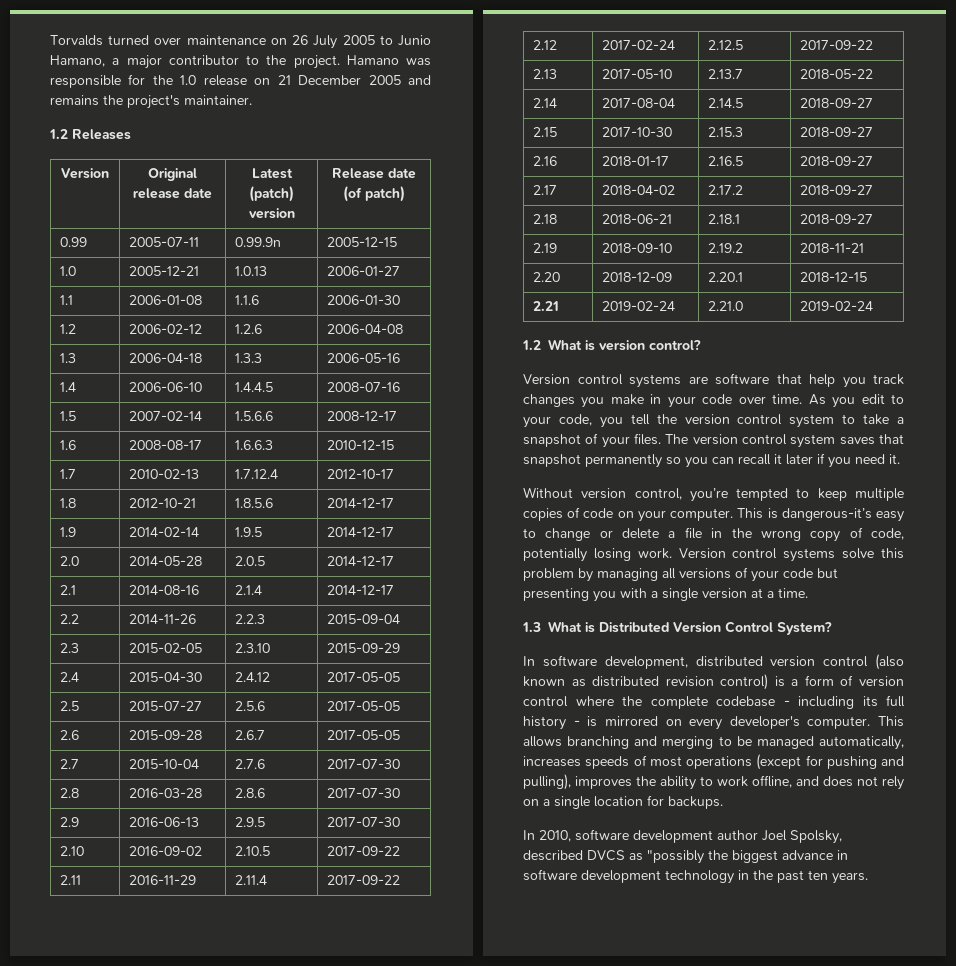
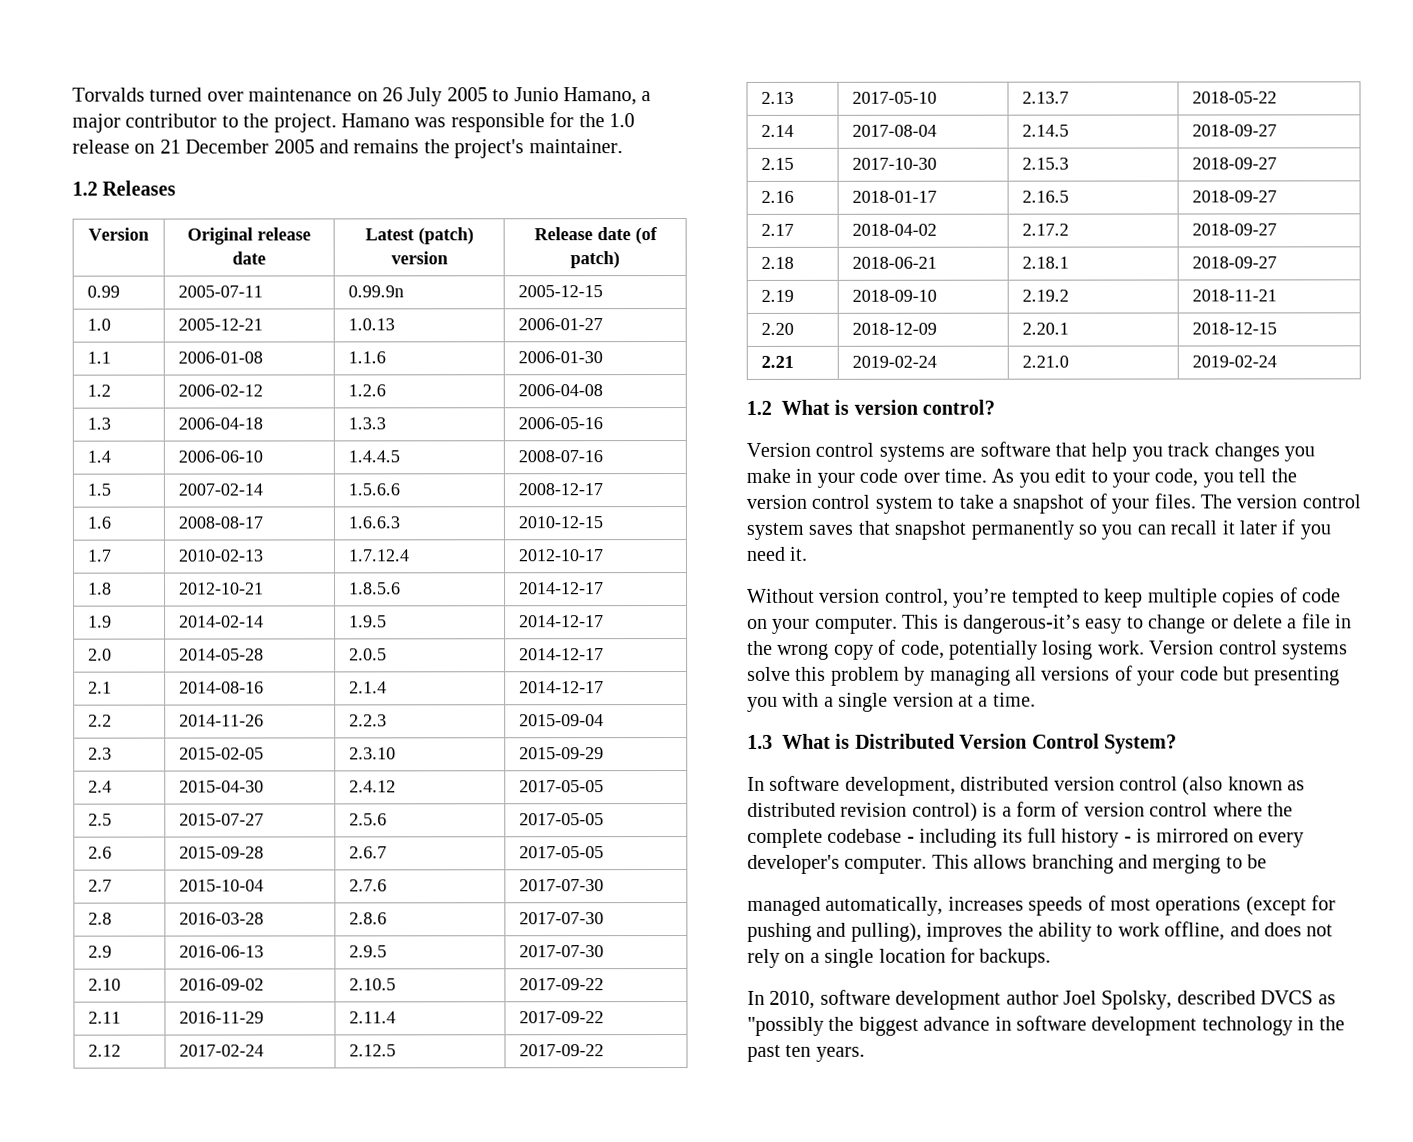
- This allows branching and merging to be managed automatically, increases speeds of most operations (except for pushing and pulling), improves the ability to work offline, and does not rely on a single location for backups.
+ This allows branching and merging to be
+ managed automatically, increases speeds of most operations (except for pushing and pulling), improves the ability to work offline, and does not rely on a single location for backups.

